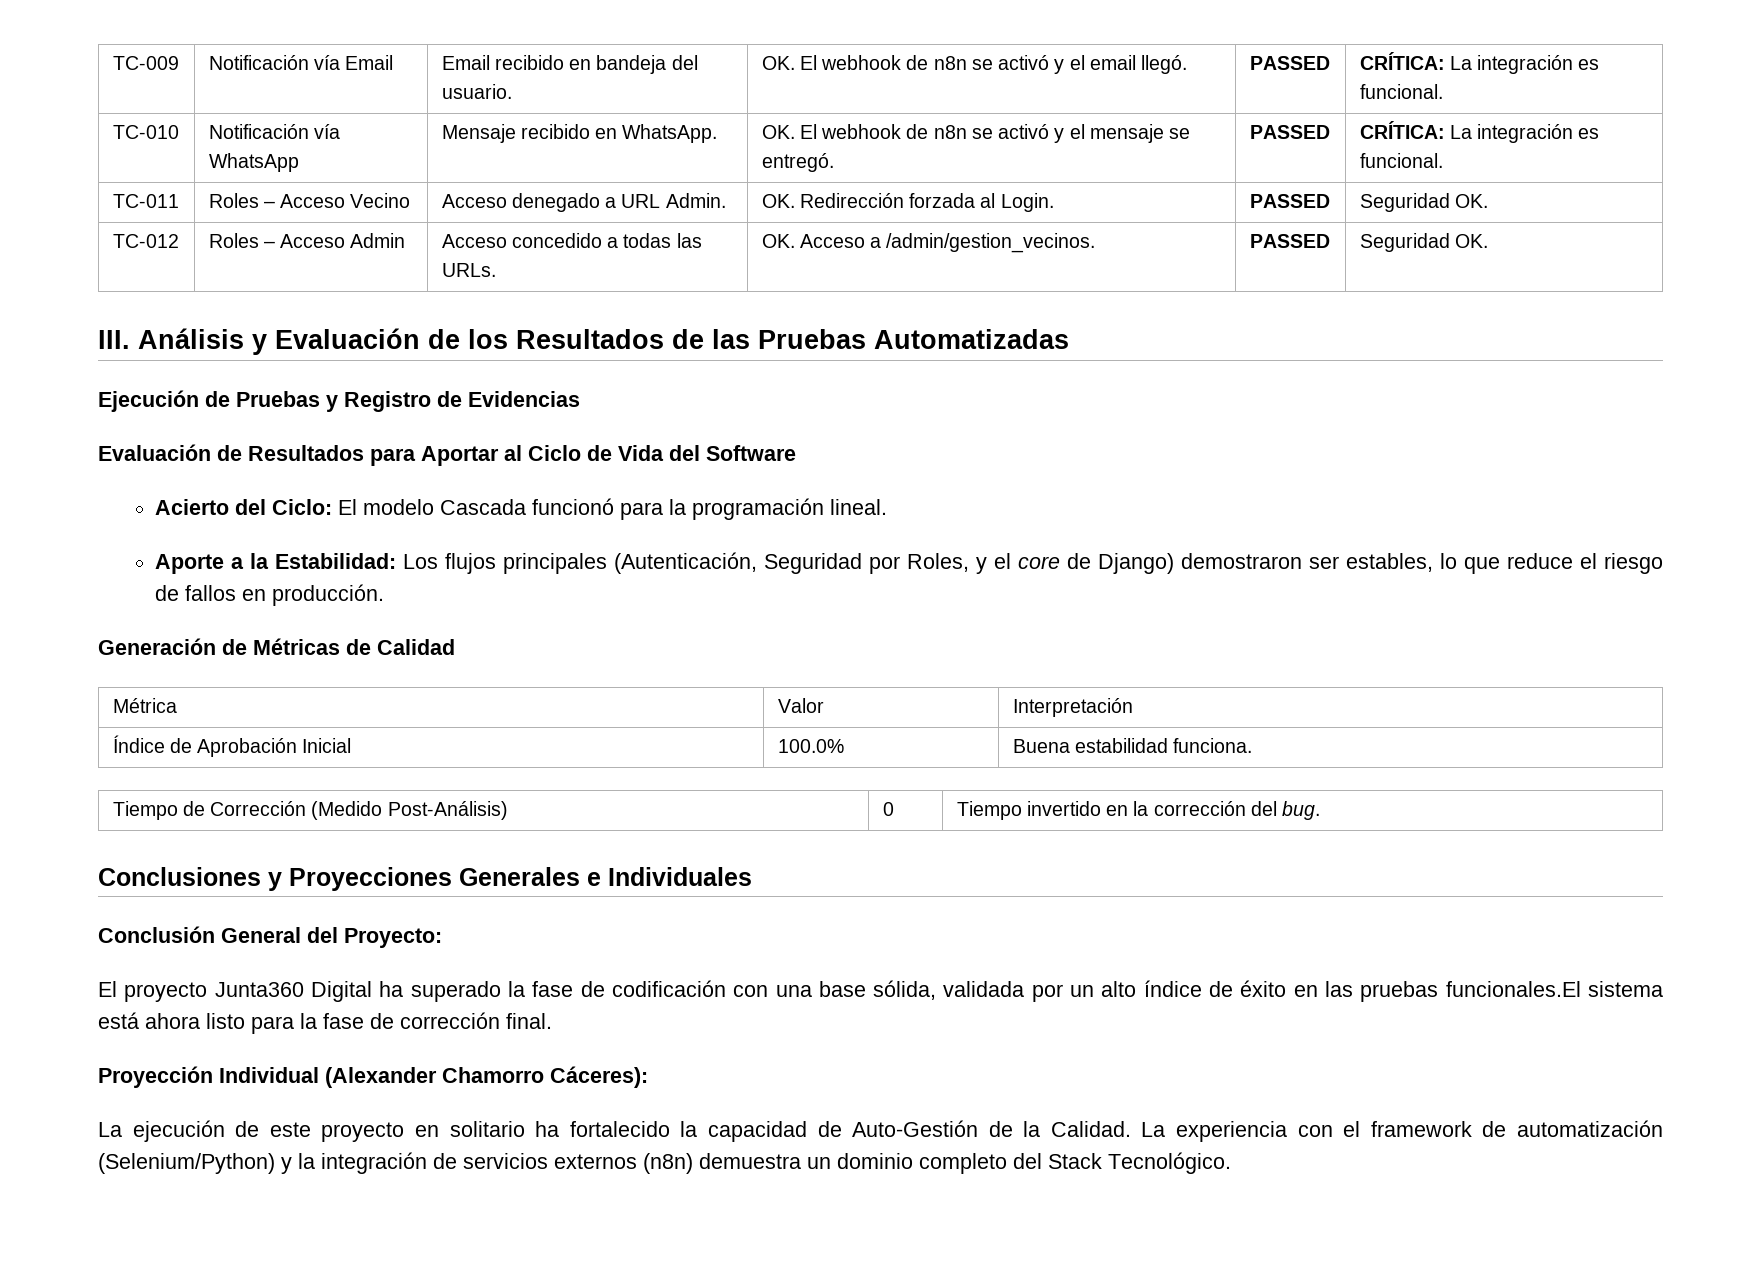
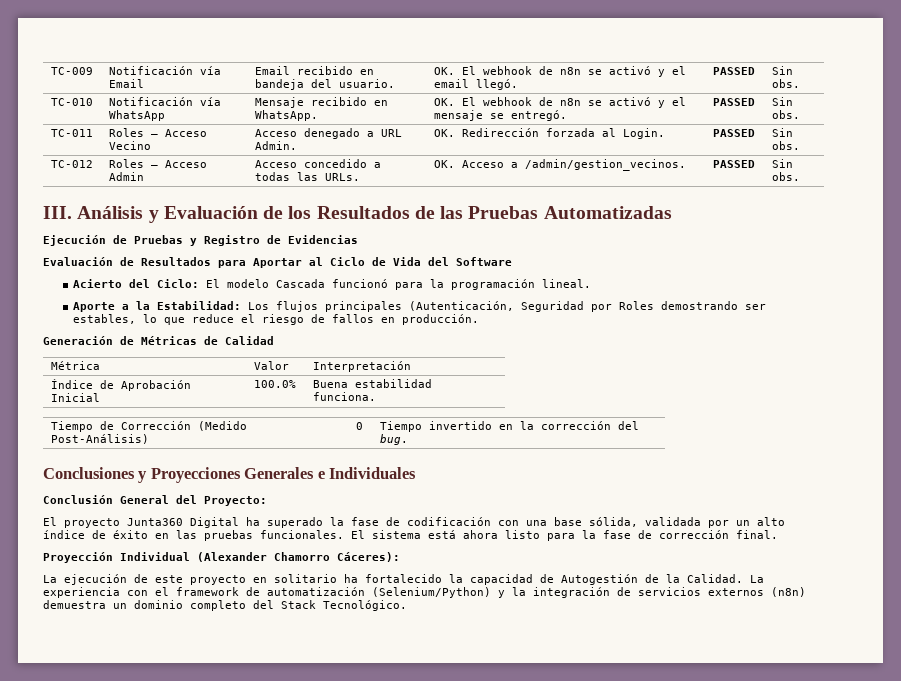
- TC-009 | Notificación vía Email | Email recibido en bandeja del usuario. | OK. El webhook de n8n se activó y el email llegó. | PASSED | CRÍTICA: La integración es funcional.
+ TC-009 | Notificación vía Email | Email recibido en bandeja del usuario. | OK. El webhook de n8n se activó y el email llegó. | PASSED | Sin obs.
- TC-010 | Notificación vía WhatsApp | Mensaje recibido en WhatsApp. | OK. El webhook de n8n se activó y el mensaje se entregó. | PASSED | CRÍTICA: La integración es funcional.
+ TC-010 | Notificación vía WhatsApp | Mensaje recibido en WhatsApp. | OK. El webhook de n8n se activó y el mensaje se entregó. | PASSED | Sin obs.
- TC-011 | Roles – Acceso Vecino | Acceso denegado a URL Admin. | OK. Redirección forzada al Login. | PASSED | Seguridad OK.
+ TC-011 | Roles – Acceso Vecino | Acceso denegado a URL Admin. | OK. Redirección forzada al Login. | PASSED | Sin obs.
- TC-012 | Roles – Acceso Admin | Acceso concedido a todas las URLs. | OK. Acceso a /admin/gestion_vecinos. | PASSED | Seguridad OK.
+ TC-012 | Roles – Acceso Admin | Acceso concedido a todas las URLs. | OK. Acceso a /admin/gestion_vecinos. | PASSED | Sin obs.
- Aporte a la Estabilidad: Los flujos principales (Autenticación, Seguridad por Roles, y el core de Django) demostraron ser estables, lo que reduce el riesgo de fallos en producción.
+ Aporte a la Estabilidad: Los flujos principales (Autenticación, Seguridad por Roles demostrando ser estables, lo que reduce el riesgo de fallos en producción.
- El proyecto Junta360 Digital ha superado la fase de codificación con una base sólida, validada por un alto índice de éxito en las pruebas funcionales.El sistema está ahora listo para la fase de corrección final.
+ El proyecto Junta360 Digital ha superado la fase de codificación con una base sólida, validada por un alto índice de éxito en las pruebas funcionales. El sistema está ahora listo para la fase de corrección final.
- La ejecución de este proyecto en solitario ha fortalecido la capacidad de Auto-Gestión de la Calidad.
+ La ejecución de este proyecto en solitario ha fortalecido la capacidad de Autogestión de la Calidad.

